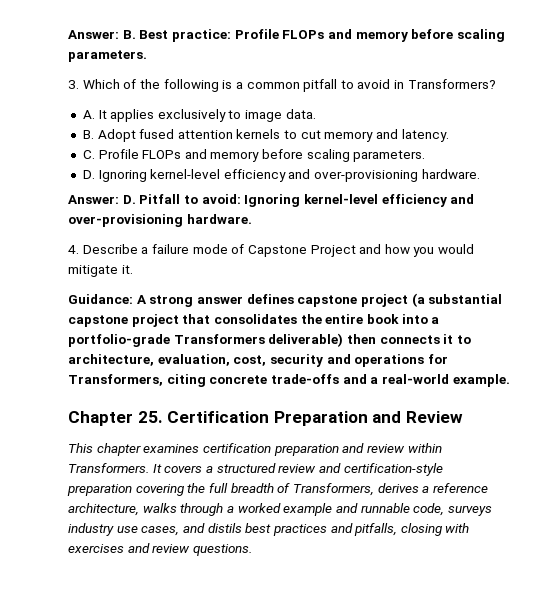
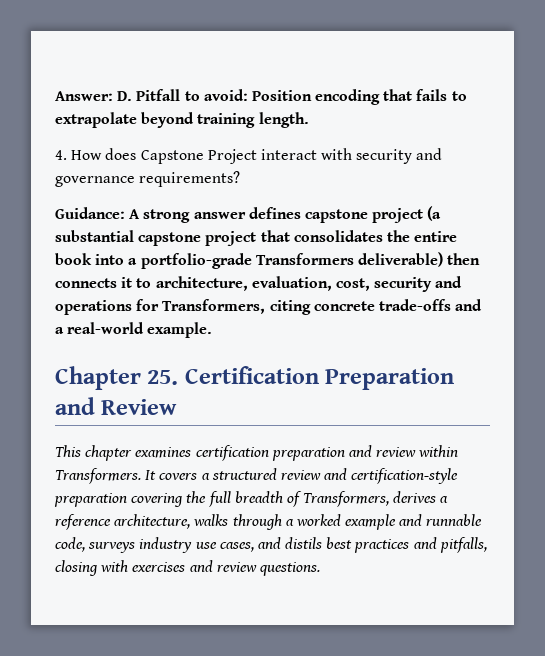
- Answer: B. Best practice: Profile FLOPs and memory before scaling parameters.
- 3. Which of the following is a common pitfall to avoid in Transformers?
- A. It applies exclusively to image data.
- B. Adopt fused attention kernels to cut memory and latency.
- C. Profile FLOPs and memory before scaling parameters.
- D. Ignoring kernel-level efficiency and over-provisioning hardware.
- Answer: D. Pitfall to avoid: Ignoring kernel-level efficiency and over-provisioning hardware.
- 4. Describe a failure mode of Capstone Project and how you would mitigate it.
+ Answer: D. Pitfall to avoid: Position encoding that fails to extrapolate beyond training length.
+ 4. How does Capstone Project interact with security and governance requirements?

